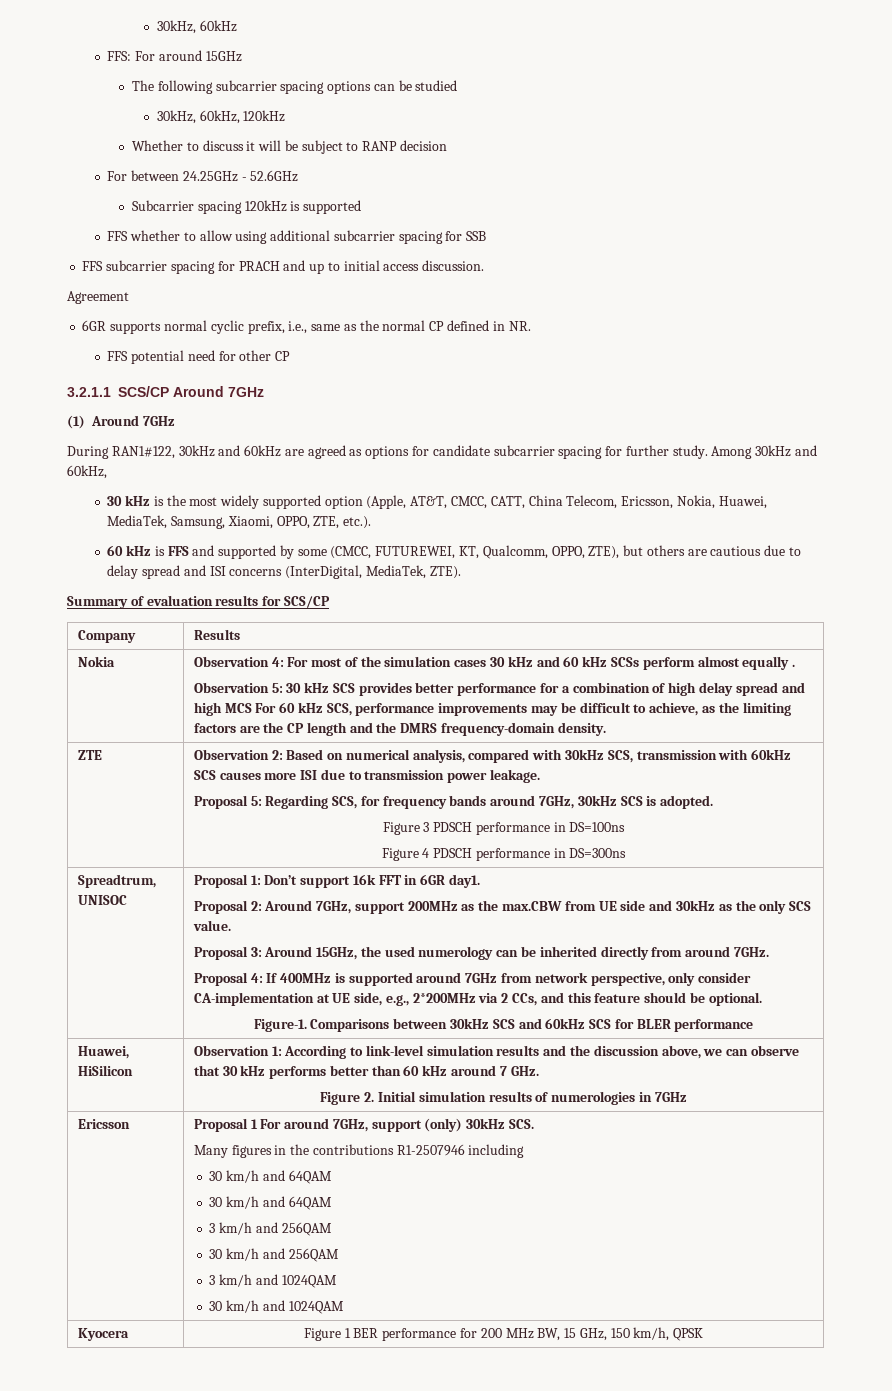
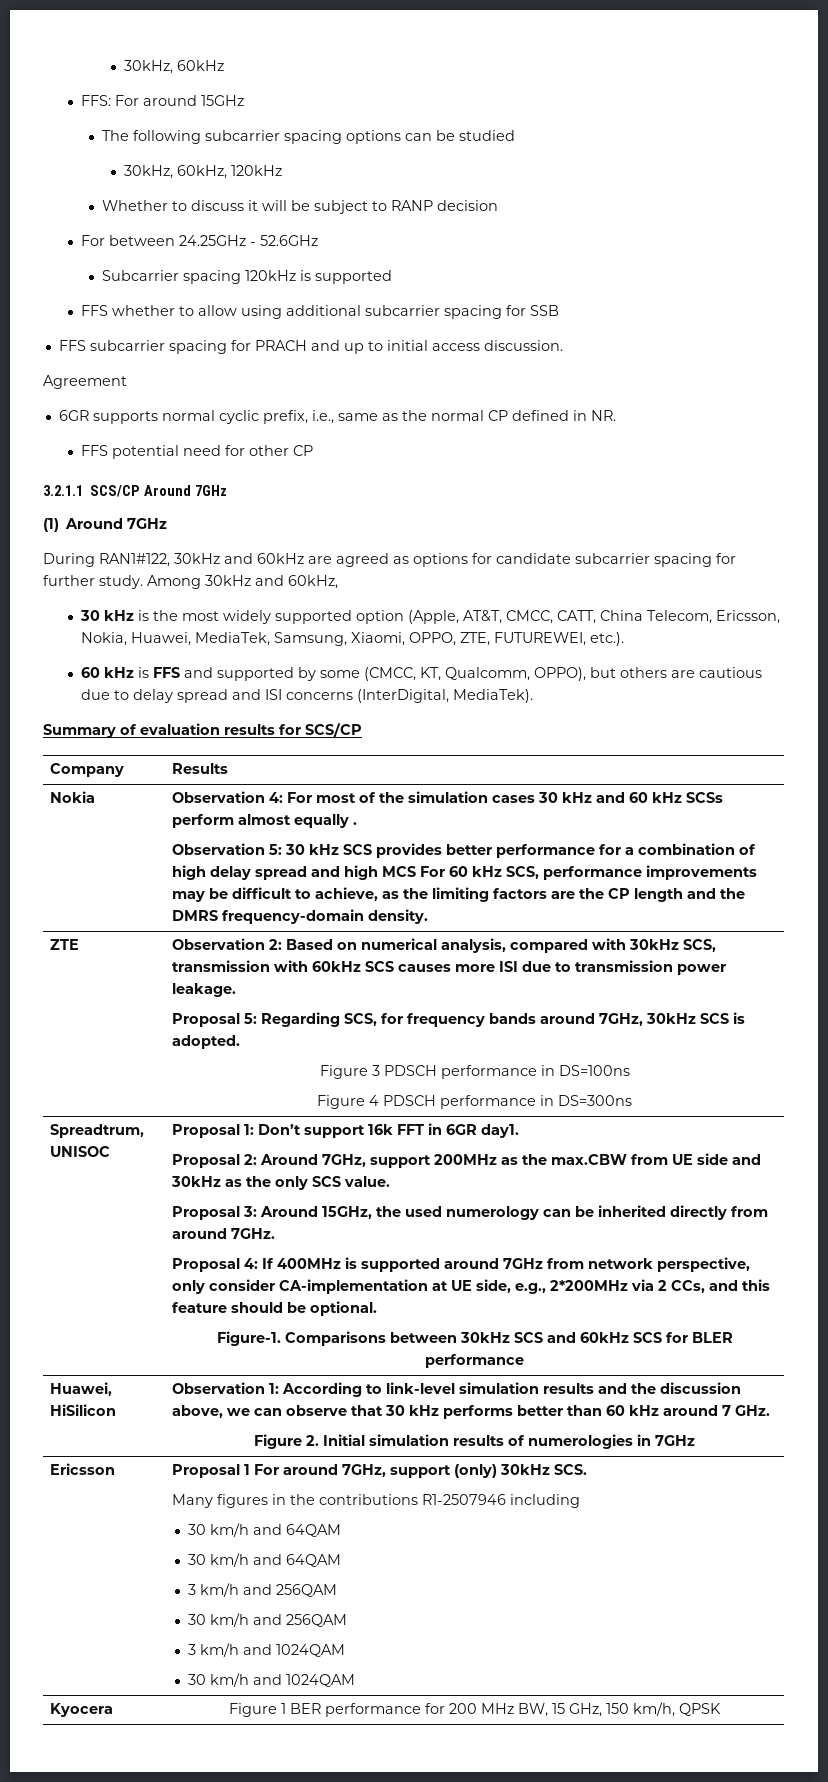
- 30 kHz is the most widely supported option (Apple, AT&T, CMCC, CATT, China Telecom, Ericsson, Nokia, Huawei, MediaTek, Samsung, Xiaomi, OPPO, ZTE, etc.).
+ 30 kHz is the most widely supported option (Apple, AT&T, CMCC, CATT, China Telecom, Ericsson, Nokia, Huawei, MediaTek, Samsung, Xiaomi, OPPO, ZTE, FUTUREWEI, etc.).
- 60 kHz is FFS and supported by some (CMCC, FUTUREWEI, KT, Qualcomm, OPPO, ZTE), but others are cautious due to delay spread and ISI concerns (InterDigital, MediaTek, ZTE).
+ 60 kHz is FFS and supported by some (CMCC, KT, Qualcomm, OPPO), but others are cautious due to delay spread and ISI concerns (InterDigital, MediaTek).

